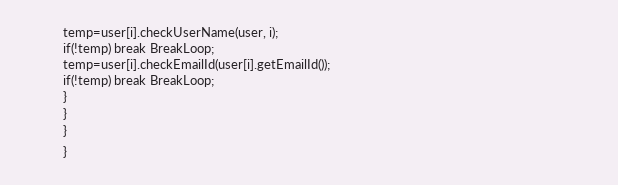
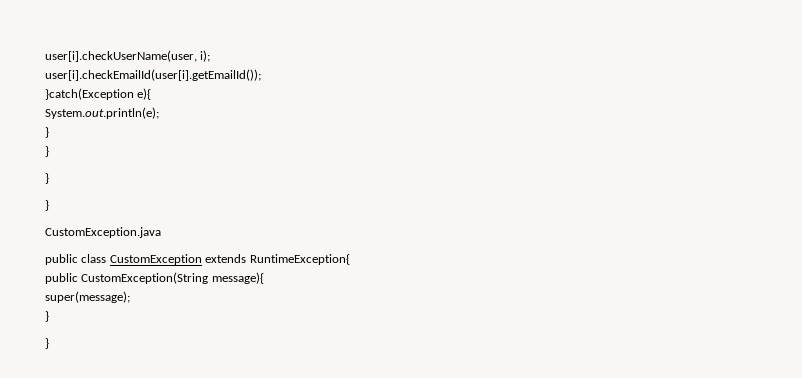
- temp=user[i].checkUserName(user, i);
- if(!temp) break BreakLoop;
- temp=user[i].checkEmailId(user[i].getEmailId());
- if(!temp) break BreakLoop;
+ user[i].checkUserName(user, i);
+ user[i].checkEmailId(user[i].getEmailId());
+ }catch(Exception e){
+ System.out.println(e);
  }
  }
+ }
+ }
+ CustomException.java
+ public class CustomException extends RuntimeException{
+ public CustomException(String message){
+ super(message);

